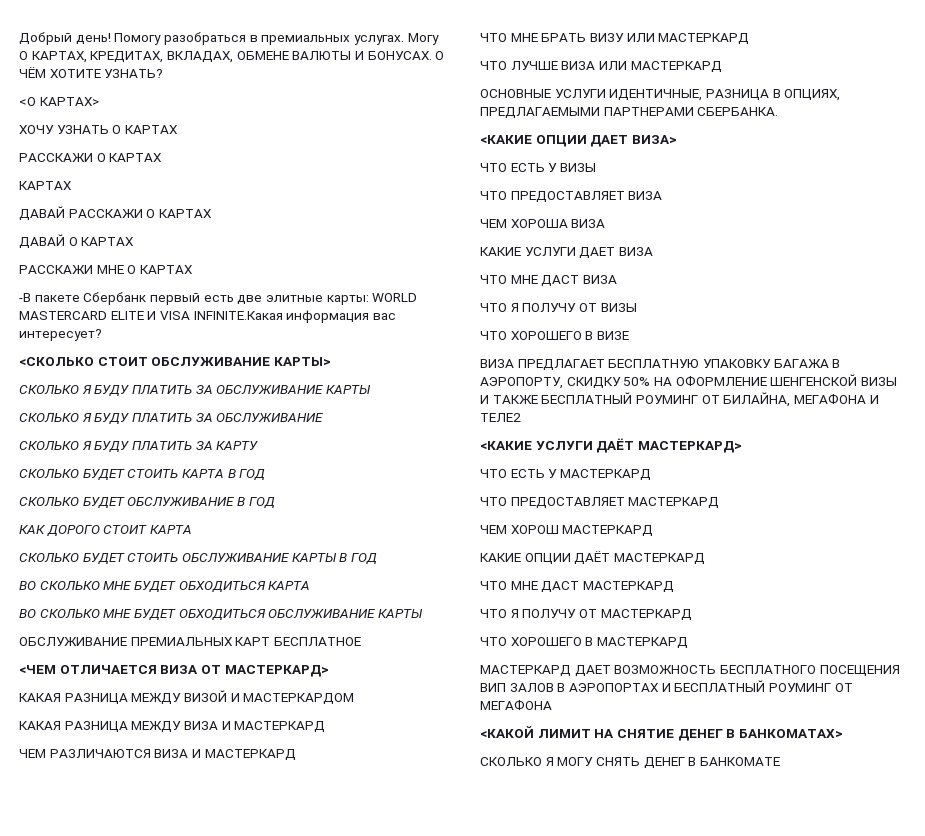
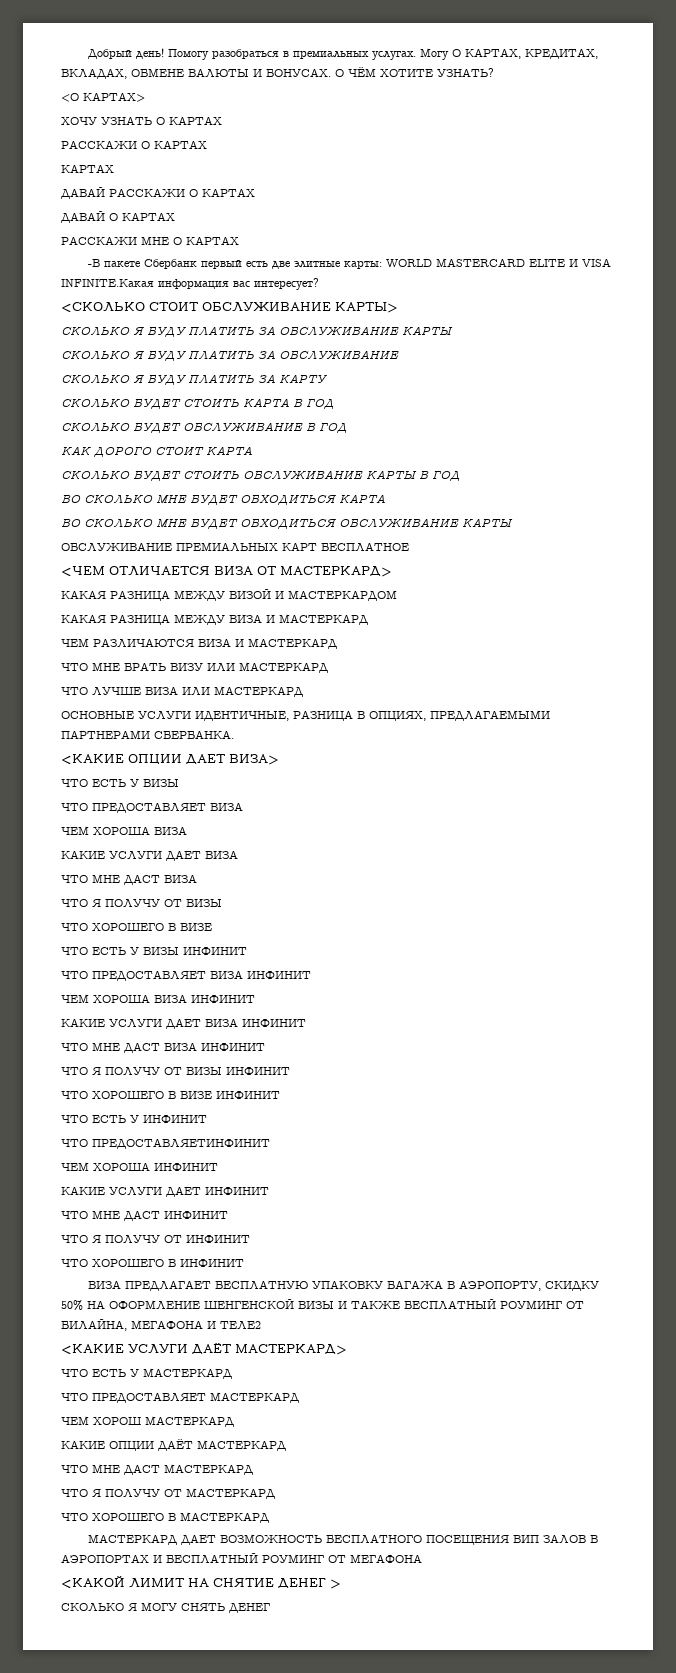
+ ЧТО ЕСТЬ У ВИЗЫ ИНФИНИТ
+ ЧТО ПРЕДОСТАВЛЯЕТ ВИЗА ИНФИНИТ
+ ЧЕМ ХОРОША ВИЗА ИНФИНИТ
+ КАКИЕ УСЛУГИ ДАЕТ ВИЗА ИНФИНИТ
+ ЧТО МНЕ ДАСТ ВИЗА ИНФИНИТ
+ ЧТО Я ПОЛУЧУ ОТ ВИЗЫ ИНФИНИТ
+ ЧТО ХОРОШЕГО В ВИЗЕ ИНФИНИТ
+ ЧТО ЕСТЬ У ИНФИНИТ
+ ЧТО ПРЕДОСТАВЛЯЕТИНФИНИТ
+ ЧЕМ ХОРОША ИНФИНИТ
+ КАКИЕ УСЛУГИ ДАЕТ ИНФИНИТ
+ ЧТО МНЕ ДАСТ ИНФИНИТ
+ ЧТО Я ПОЛУЧУ ОТ ИНФИНИТ
+ ЧТО ХОРОШЕГО В ИНФИНИТ
- <КАКОЙ ЛИМИТ НА СНЯТИЕ ДЕНЕГ В БАНКОМАТАХ>
+ <КАКОЙ ЛИМИТ НА СНЯТИЕ ДЕНЕГ >
- СКОЛЬКО Я МОГУ СНЯТЬ ДЕНЕГ В БАНКОМАТЕ
+ СКОЛЬКО Я МОГУ СНЯТЬ ДЕНЕГ

